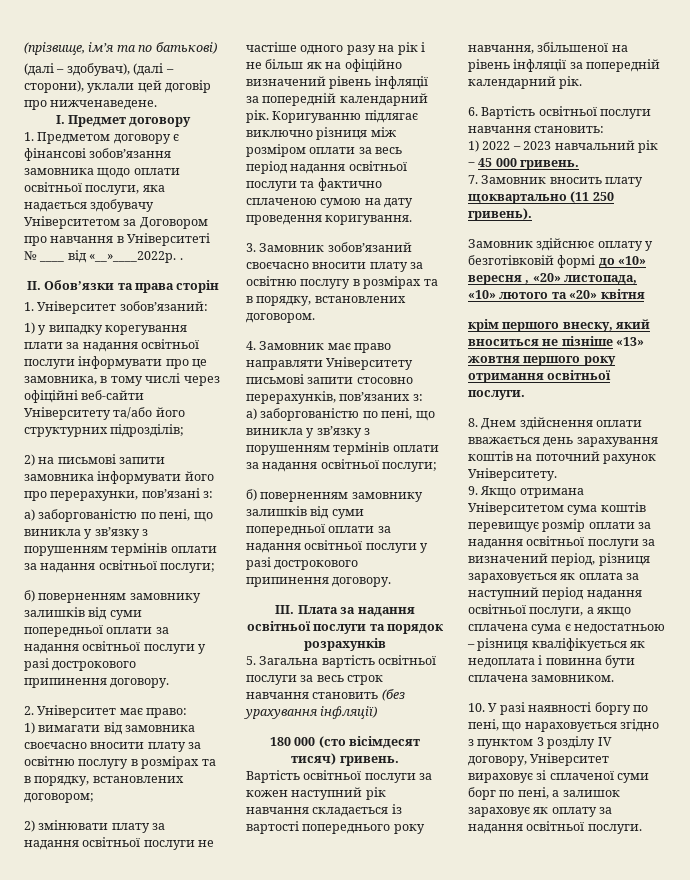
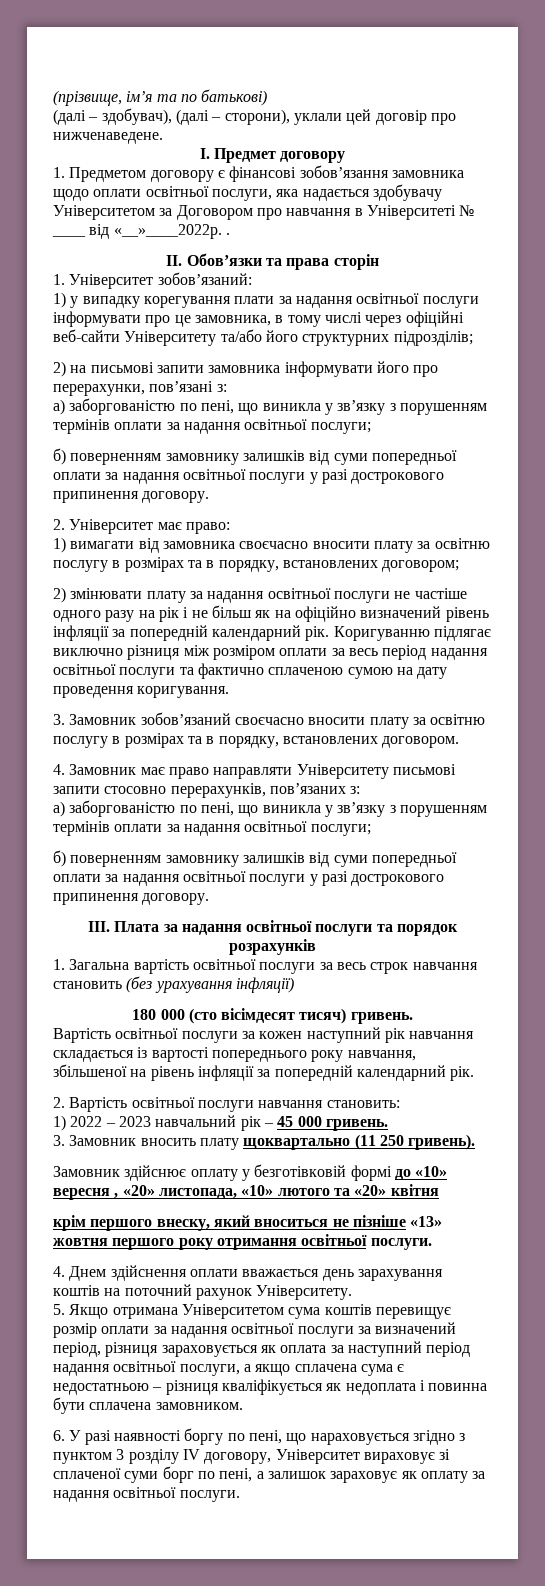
- 5. Загальна вартість освітньої послуги за весь строк навчання становить (без урахування інфляції)
+ 1. Загальна вартість освітньої послуги за весь строк навчання становить (без урахування інфляції)
- 6. Вартість освітньої послуги навчання становить:
+ 2. Вартість освітньої послуги навчання становить:
- 7. Замовник вносить плату щоквартально (11 250 гривень).
+ 3. Замовник вносить плату щоквартально (11 250 гривень).
- 8. Днем здійснення оплати вважається день зарахування коштів на поточний рахунок Університету.
+ 4. Днем здійснення оплати вважається день зарахування коштів на поточний рахунок Університету.
- 9. Якщо отримана Університетом сума коштів перевищує розмір оплати за надання освітньої послуги за визначений період, різниця зараховується як оплата за наступний період надання освітньої послуги, а якщо сплачена сума є недостатньою – різниця кваліфікується як недоплата і повинна бути сплачена замовником.
+ 5. Якщо отримана Університетом сума коштів перевищує розмір оплати за надання освітньої послуги за визначений період, різниця зараховується як оплата за наступний період надання освітньої послуги, а якщо сплачена сума є недостатньою – різниця кваліфікується як недоплата і повинна бути сплачена замовником.
- 10. У разі наявності боргу по пені, що нараховується згідно з пунктом 3 розділу IV договору, Університет вираховує зі сплаченої суми борг по пені, а залишок зараховує як оплату за надання освітньої послуги.
+ 6. У разі наявності боргу по пені, що нараховується згідно з пунктом 3 розділу IV договору, Університет вираховує зі сплаченої суми борг по пені, а залишок зараховує як оплату за надання освітньої послуги.

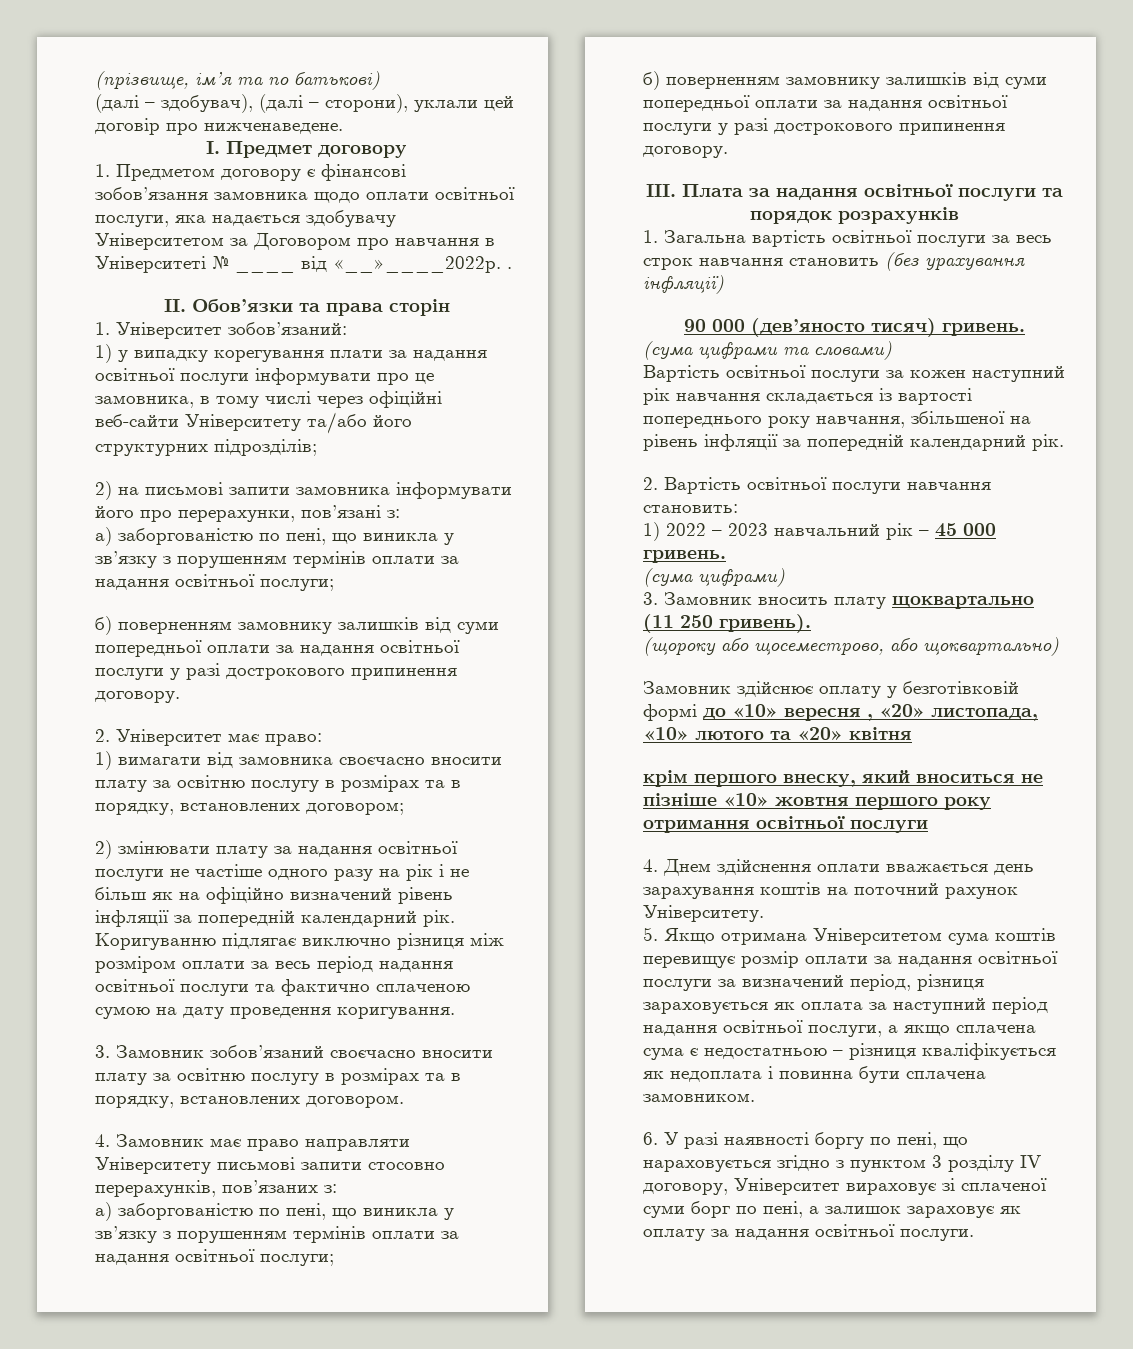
- 180 000 (сто вісімдесят тисяч) гривень.
+ 90 000 (дев’яносто тисяч) гривень.
+ (сума цифрами та словами)
+ (сума цифрами)
+ (щороку або щосеместрово, або щоквартально)
- крім першого внеску, який вноситься не пізніше «13» жовтня першого року отримання освітньої послуги.
+ крім першого внеску, який вноситься не пізніше «10» жовтня першого року отримання освітньої послуги

